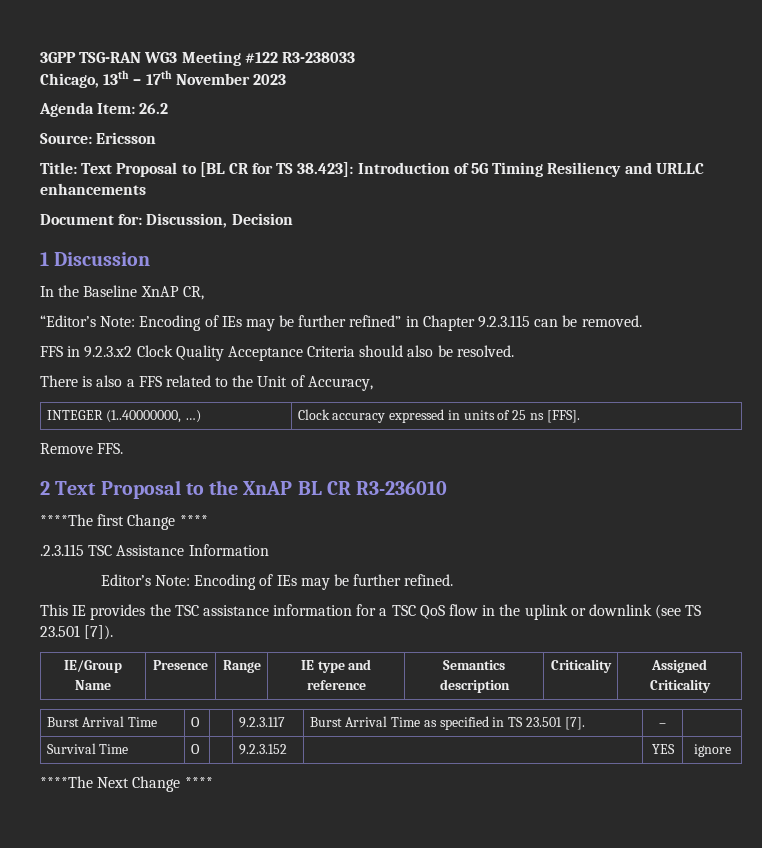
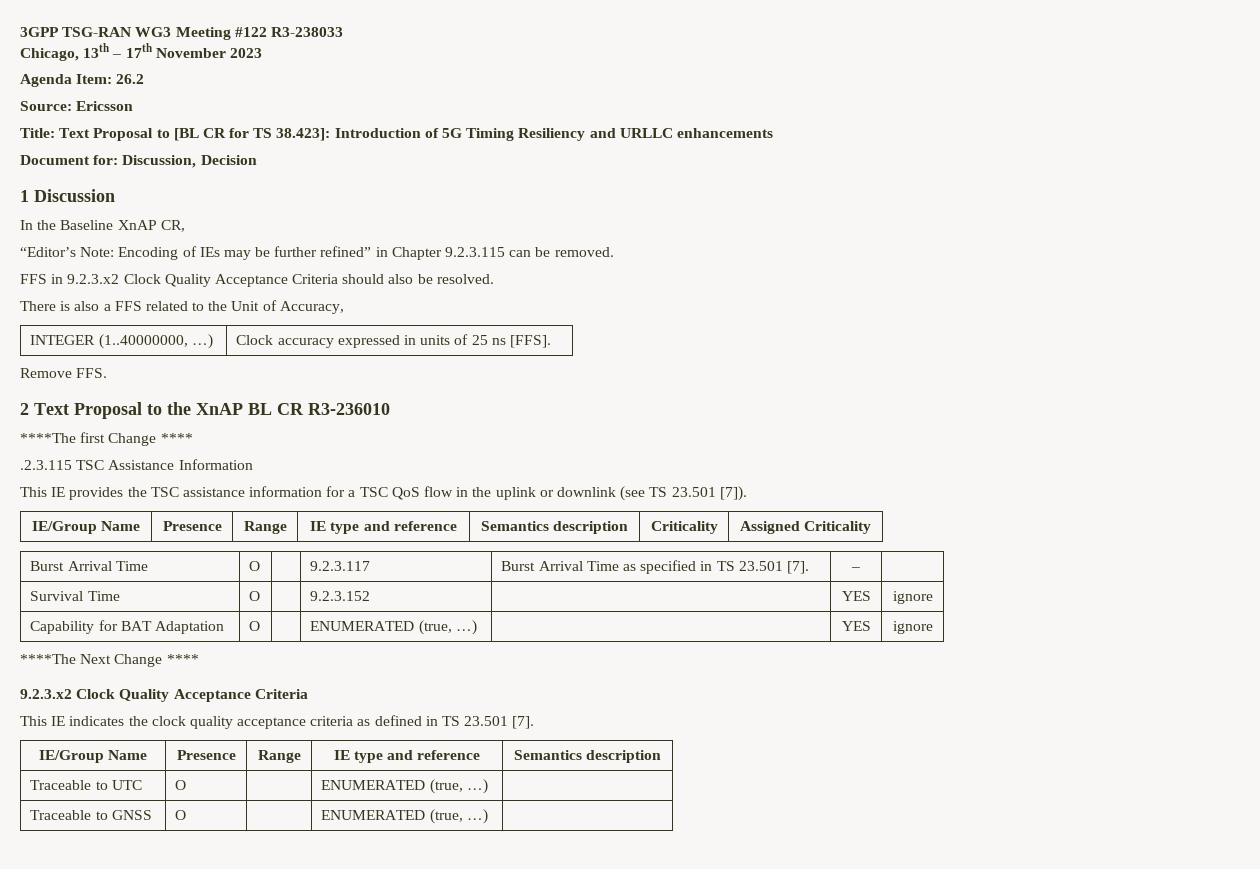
- Editor’s Note: Encoding of IEs may be further refined.
+ Capability for BAT Adaptation | O | | ENUMERATED (true, …) | | YES | ignore
  ****The Next Change ****
+ 9.2.3.x2 Clock Quality Acceptance Criteria
+ This IE indicates the clock quality acceptance criteria as defined in TS 23.501 [7].
+ IE/Group Name | Presence | Range | IE type and reference | Semantics description
+ Traceable to UTC | O | | ENUMERATED (true, …) |
+ Traceable to GNSS | O | | ENUMERATED (true, …) |

